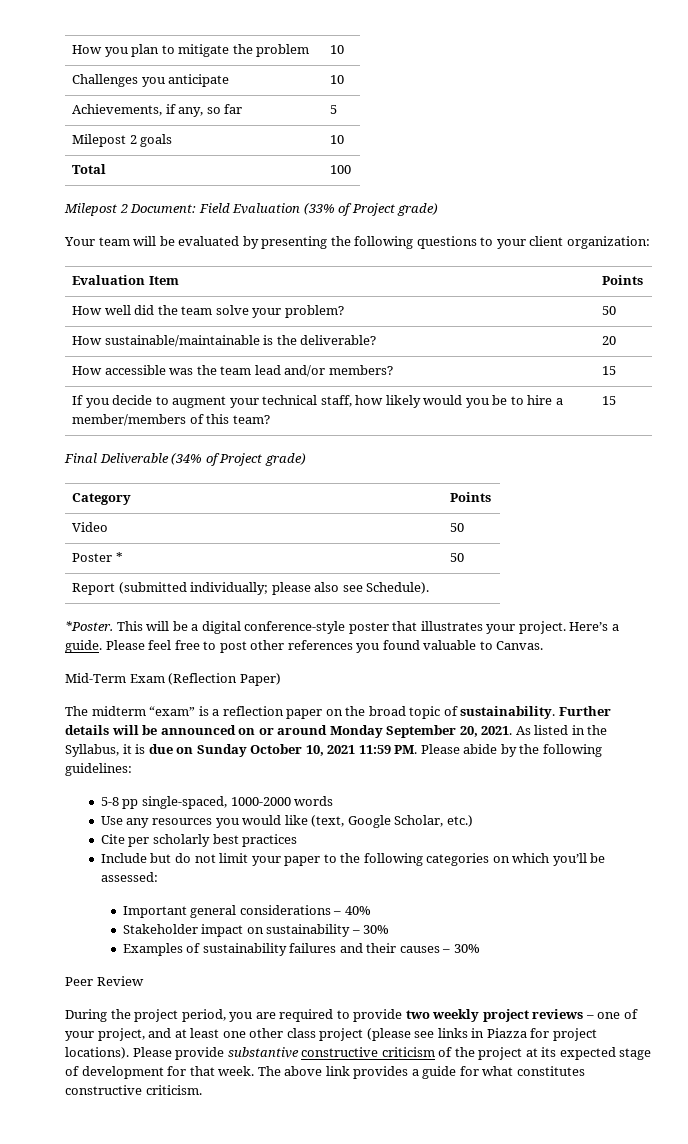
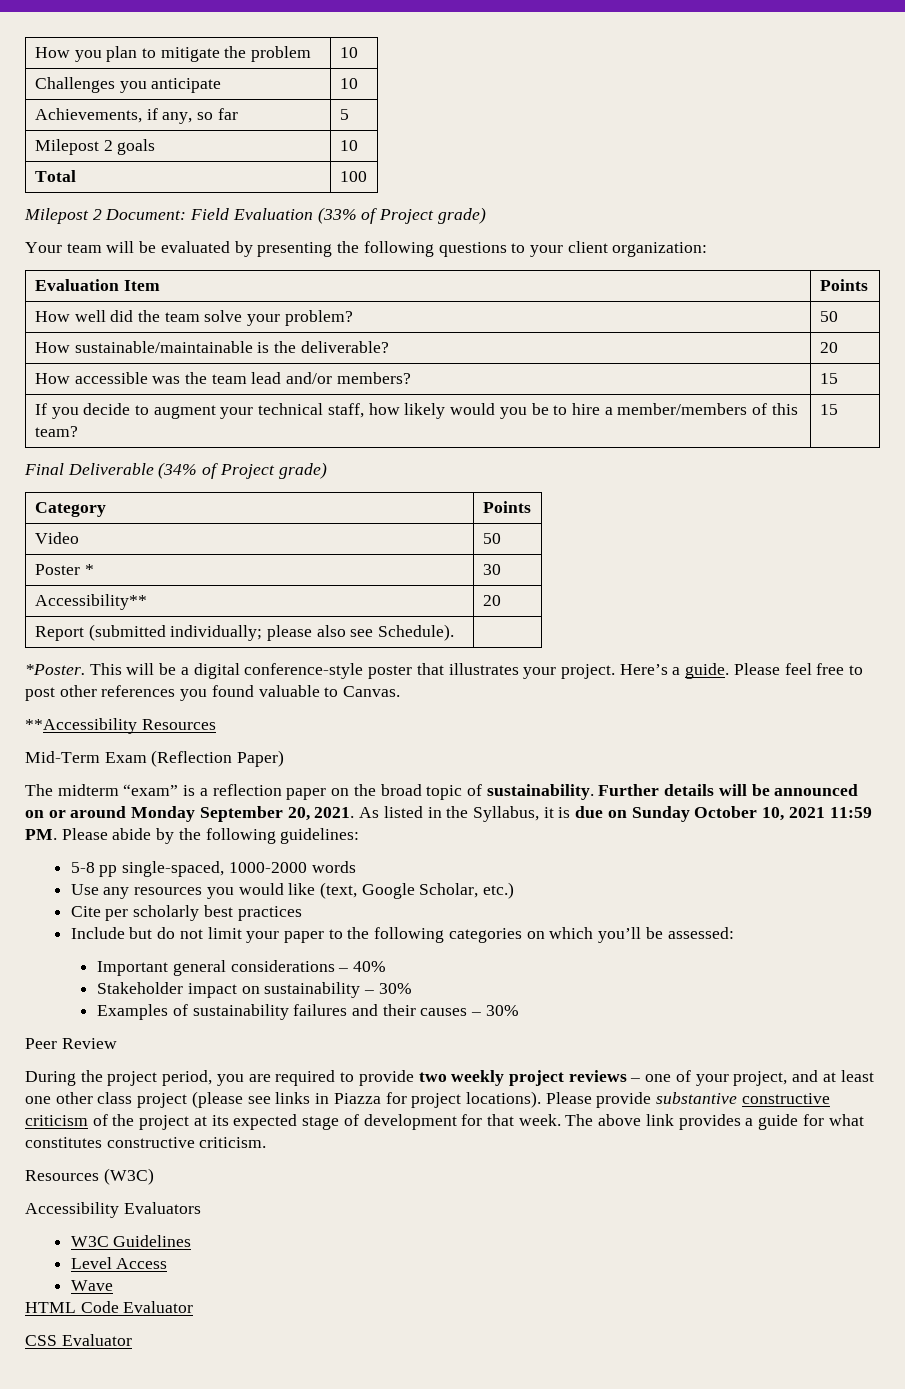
- Poster * | 50
+ Poster * | 30
+ Accessibility** | 20
+ **Accessibility Resources
+ Resources (W3C)
+ Accessibility Evaluators
+ W3C Guidelines
+ Level Access
+ Wave
+ HTML Code Evaluator
+ CSS Evaluator

